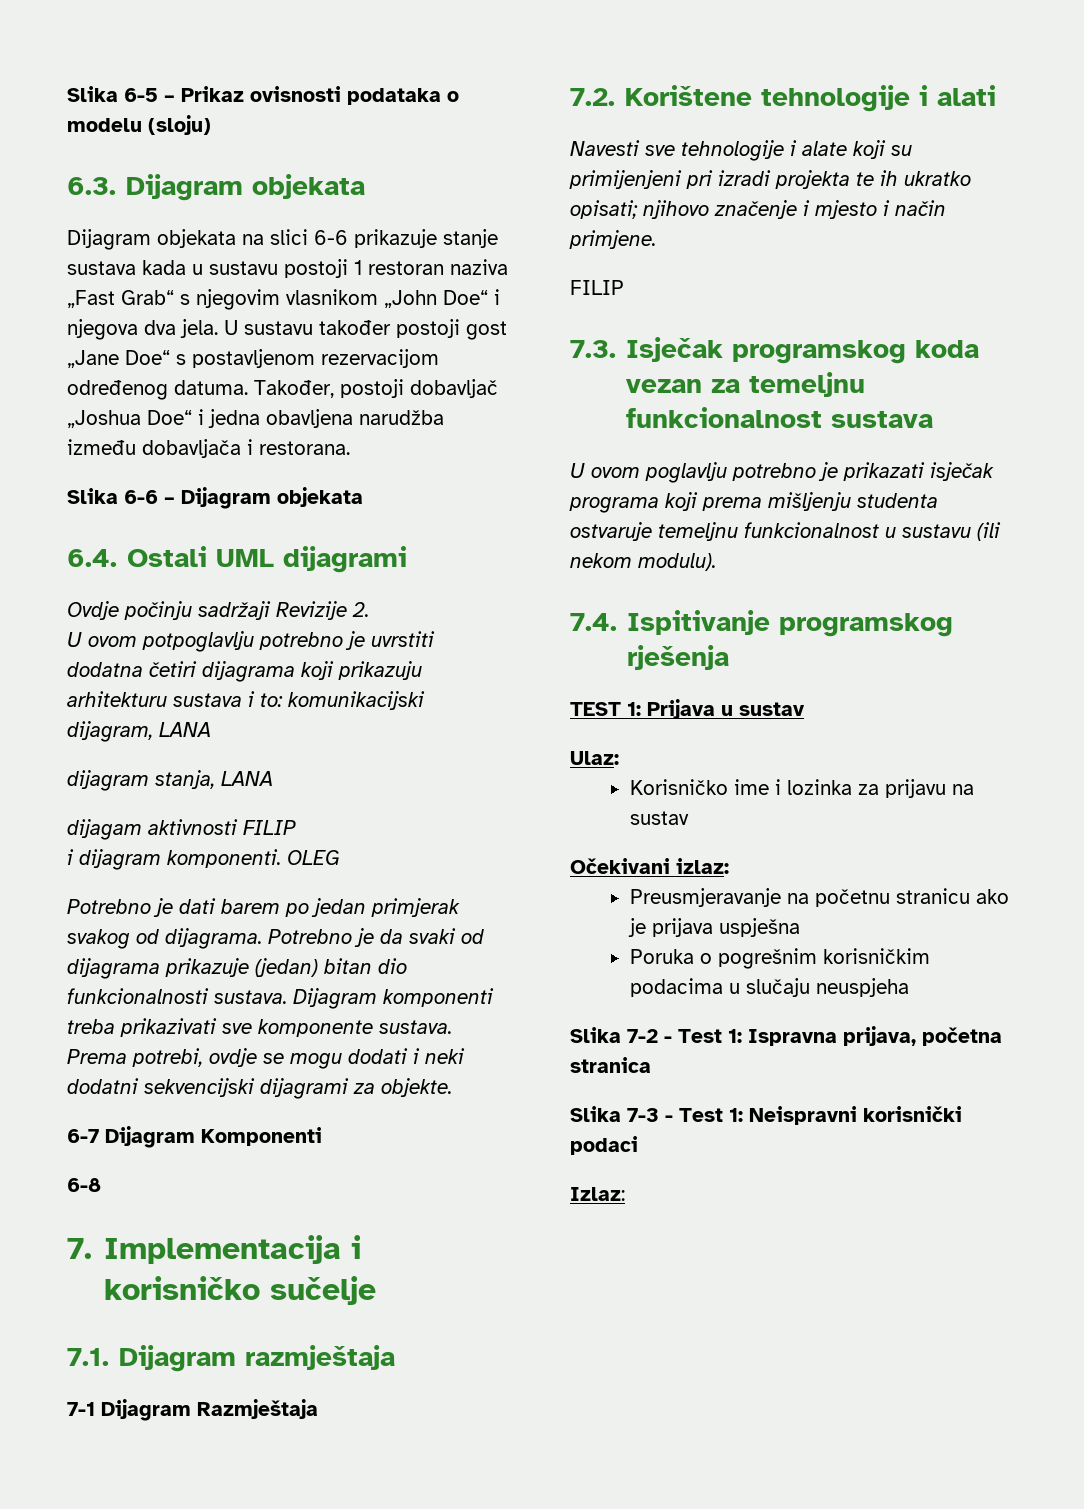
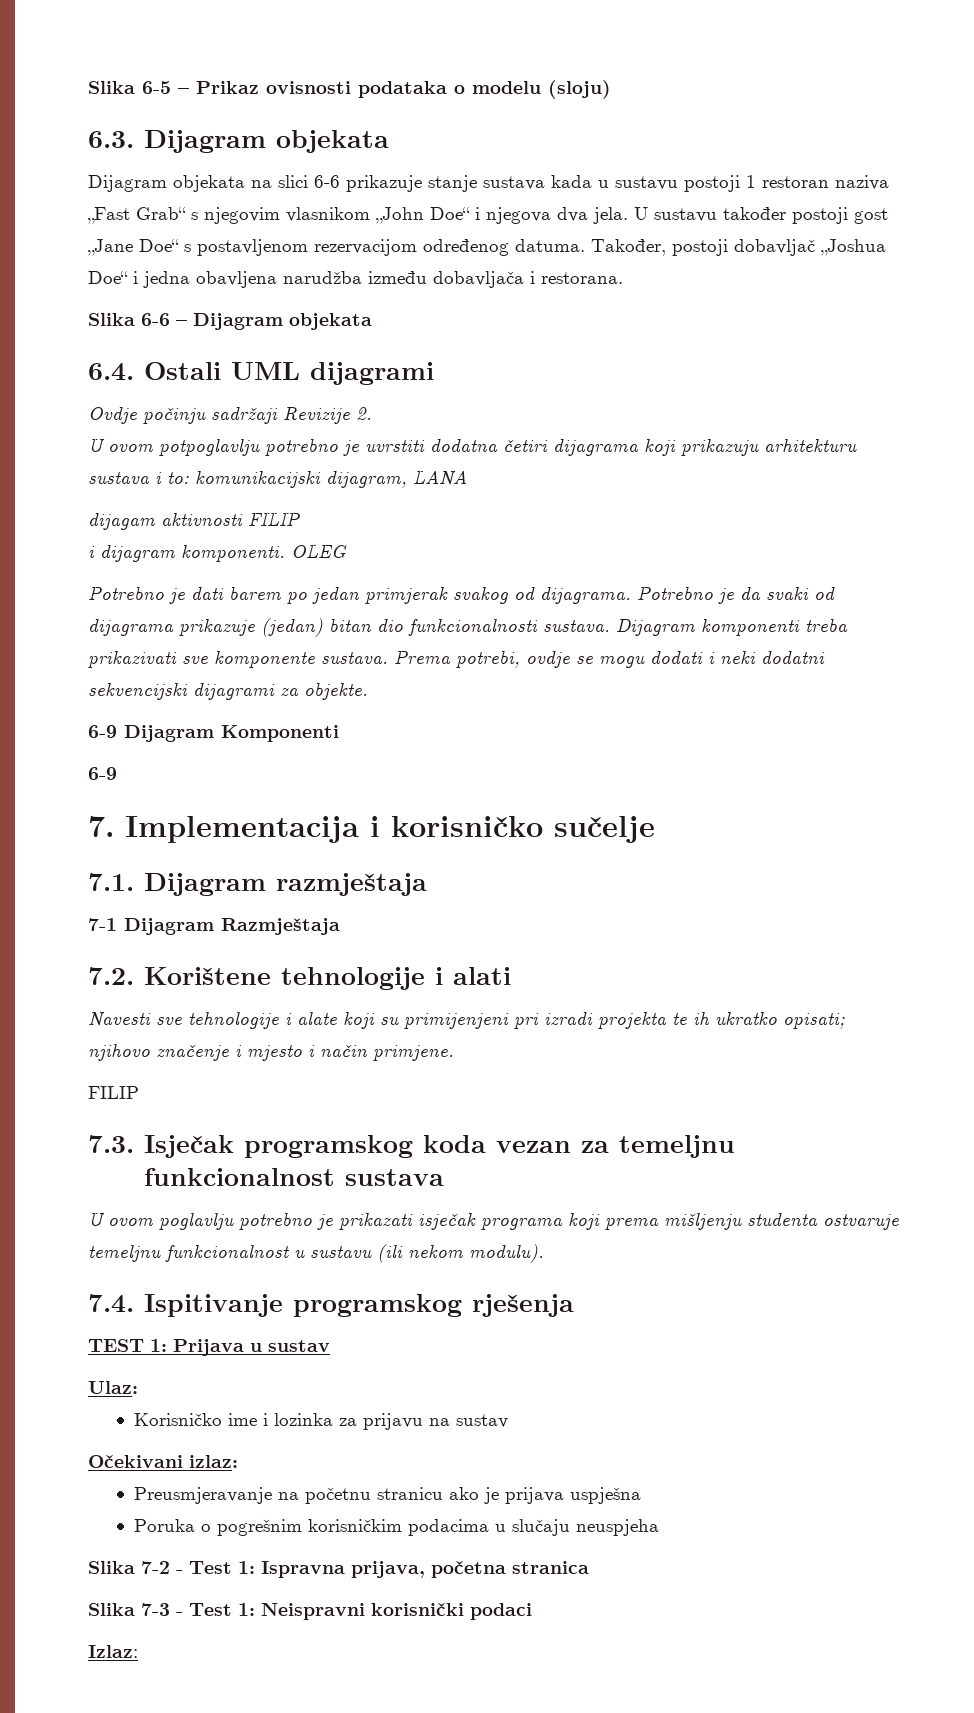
- dijagram stanja, LANA
- 6-7 Dijagram Komponenti
- 6-8
+ 6-9 Dijagram Komponenti
+ 6-9

